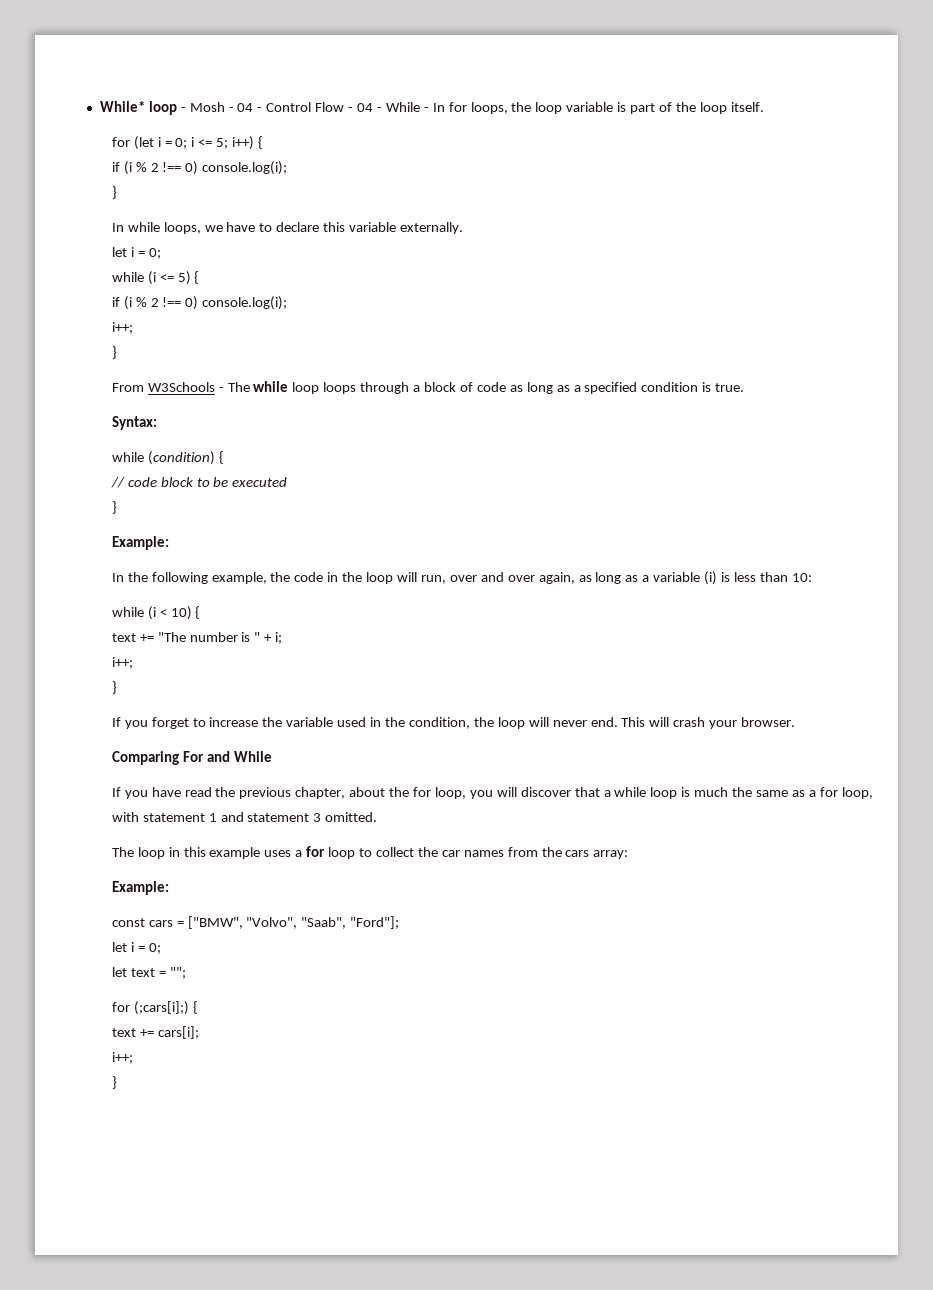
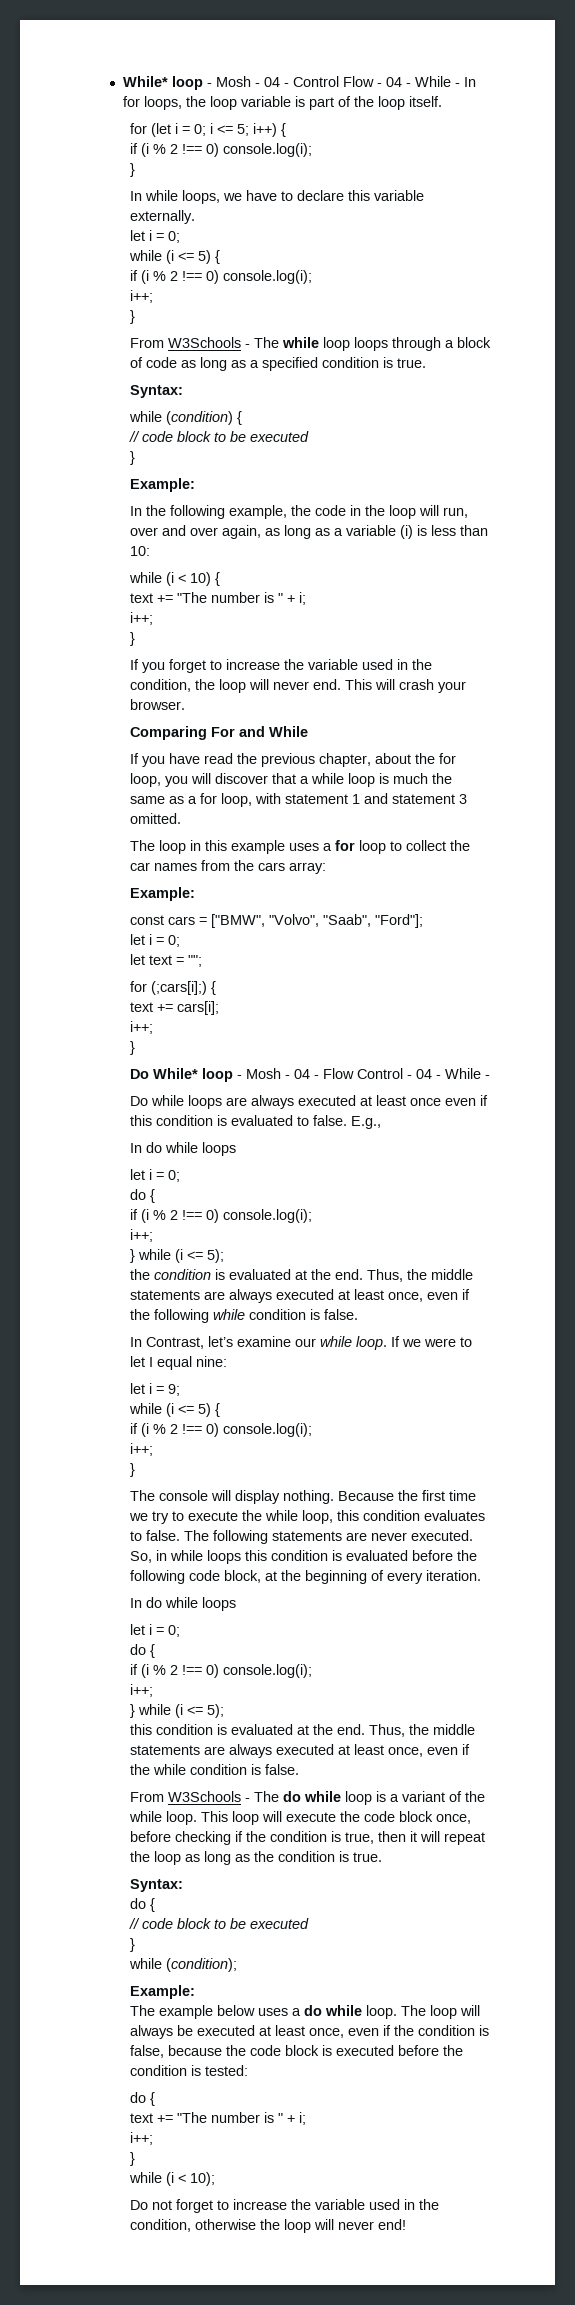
+ Do While* loop - Mosh - 04 - Flow Control - 04 - While -
+ Do while loops are always executed at least once even if this condition is evaluated to false. E.g.,
+ In do while loops
+ let i = 0;
+ do {
+ if (i % 2 !== 0) console.log(i);
+ i++;
+ } while (i <= 5);
+ the condition is evaluated at the end. Thus, the middle statements are always executed at least once, even if the following while condition is false.
+ In Contrast, let’s examine our while loop. If we were to let I equal nine:
+ let i = 9;
+ while (i <= 5) {
+ if (i % 2 !== 0) console.log(i);
+ i++;
+ }
+ The console will display nothing. Because the first time we try to execute the while loop, this condition evaluates to false. The following statements are never executed. So, in while loops this condition is evaluated before the following code block, at the beginning of every iteration.
+ In do while loops
+ let i = 0;
+ do {
+ if (i % 2 !== 0) console.log(i);
+ i++;
+ } while (i <= 5);
+ this condition is evaluated at the end. Thus, the middle statements are always executed at least once, even if the while condition is false.
+ From W3Schools - The do while loop is a variant of the while loop. This loop will execute the code block once, before checking if the condition is true, then it will repeat the loop as long as the condition is true.
+ Syntax:
+ do {
+ // code block to be executed
+ }
+ while (condition);
+ Example:
+ The example below uses a do while loop. The loop will always be executed at least once, even if the condition is false, because the code block is executed before the condition is tested:
+ do {
+ text += "The number is " + i;
+ i++;
+ }
+ while (i < 10);
+ Do not forget to increase the variable used in the condition, otherwise the loop will never end!

